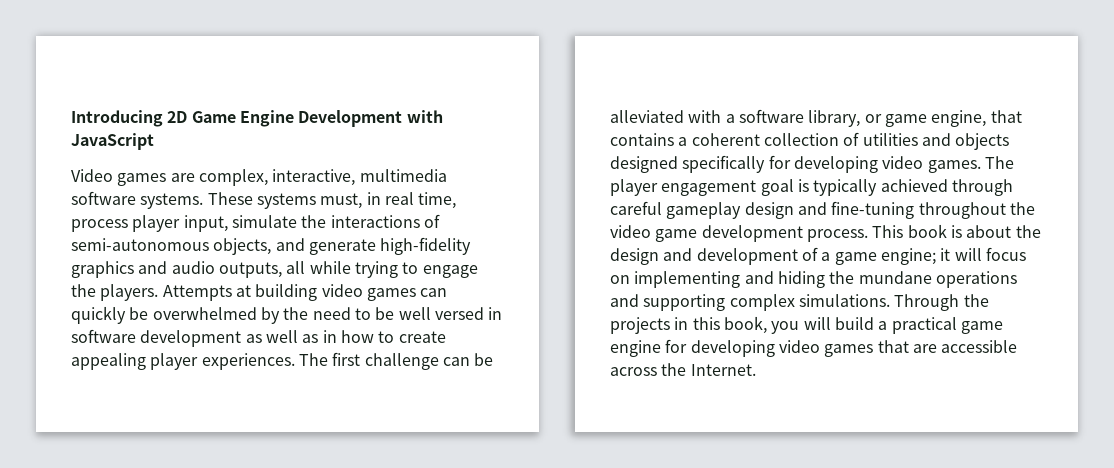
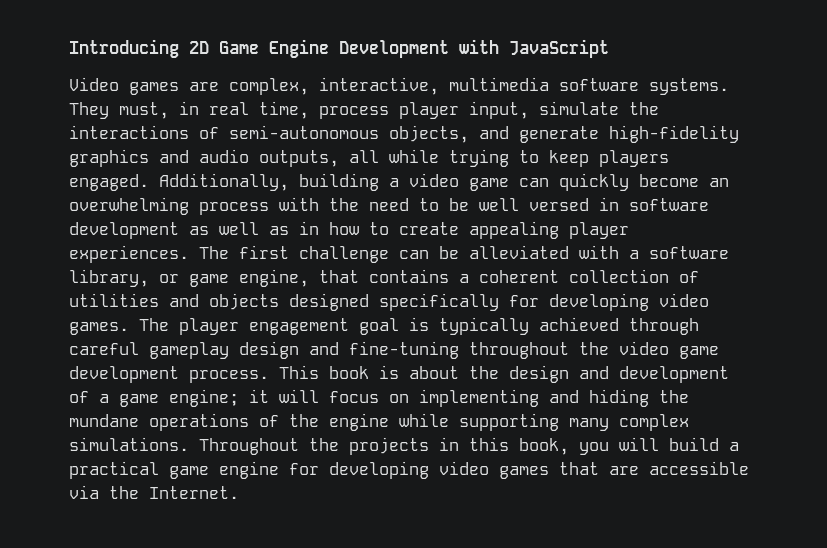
- These systems must, in real time, process player input, simulate the interactions of semi-autonomous objects, and generate high-fidelity graphics and audio outputs, all while trying to engage the players. Attempts at building video games can quickly be overwhelmed by the need to be well versed in software development as well as in how to create appealing player experiences.
+ They must, in real time, process player input, simulate the interactions of semi-autonomous objects, and generate high-fidelity graphics and audio outputs, all while trying to keep players engaged. Additionally, building a video game can quickly become an overwhelming process with the need to be well versed in software development as well as in how to create appealing player experiences.
- This book is about the design and development of a game engine; it will focus on implementing and hiding the mundane operations and supporting complex simulations.
+ This book is about the design and development of a game engine; it will focus on implementing and hiding the mundane operations of the engine while supporting many complex simulations.
- Through the projects in this book, you will build a practical game engine for developing video games that are accessible across the Internet.
+ Throughout the projects in this book, you will build a practical game engine for developing video games that are accessible via the Internet.

